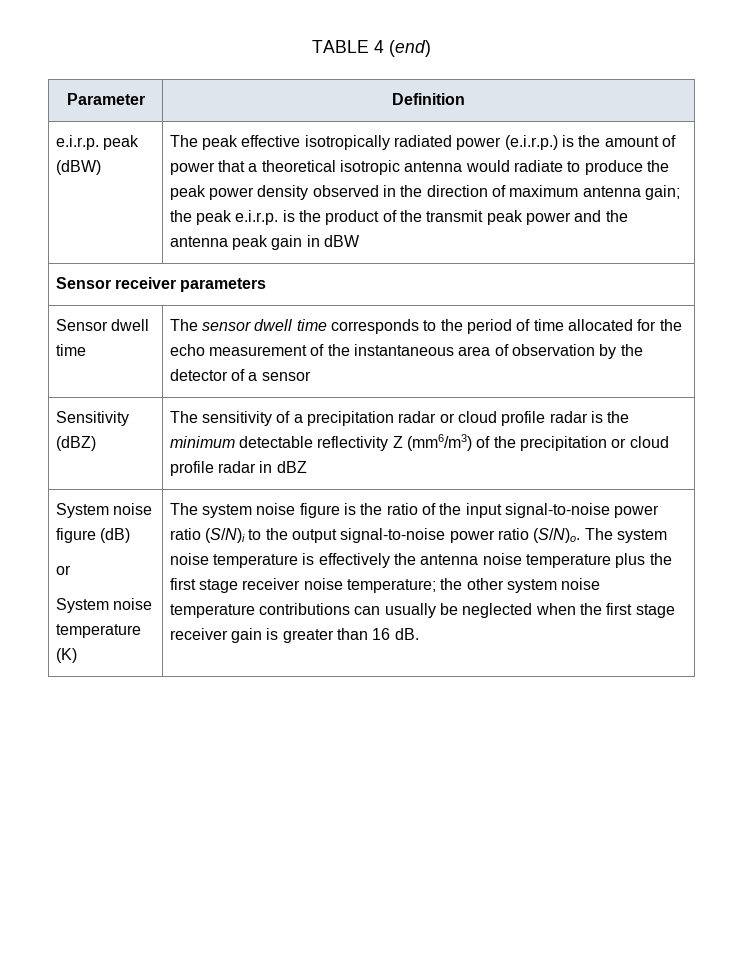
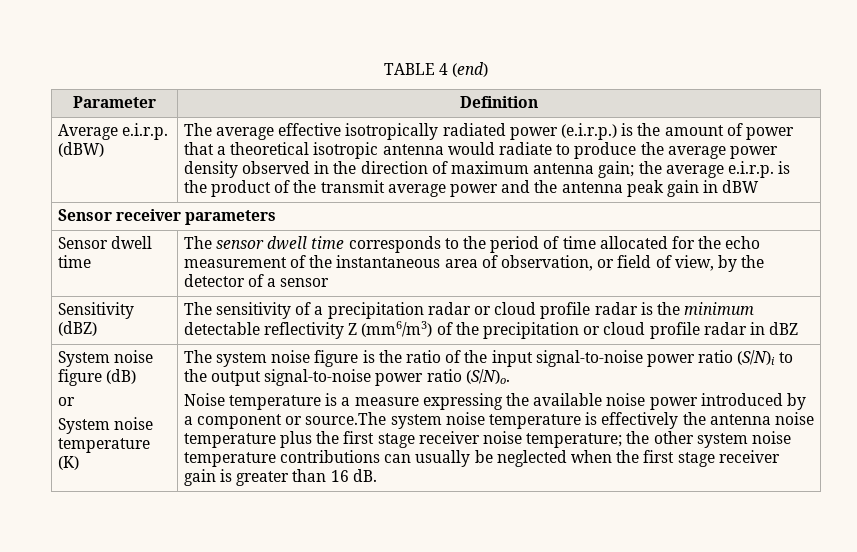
- e.i.r.p. peak (dBW)
+ Average e.i.r.p. (dBW)
- The peak effective isotropically radiated power (e.i.r.p.) is the amount of power that a theoretical isotropic antenna would radiate to produce the peak power density observed in the direction of maximum antenna gain; the peak e.i.r.p. is the product of the transmit peak power and the antenna peak gain in dBW
+ The average effective isotropically radiated power (e.i.r.p.) is the amount of power that a theoretical isotropic antenna would radiate to produce the average power density observed in the direction of maximum antenna gain; the average e.i.r.p. is the product of the transmit average power and the antenna peak gain in dBW
- Sensor dwell time | The sensor dwell time corresponds to the period of time allocated for the echo measurement of the instantaneous area of observation by the detector of a sensor
+ Sensor dwell time | The sensor dwell time corresponds to the period of time allocated for the echo measurement of the instantaneous area of observation, or field of view, by the detector of a sensor
- The system noise figure is the ratio of the input signal-to-noise power ratio (S/N)i to the output signal-to-noise power ratio (S/N)o. The system noise temperature is effectively the antenna noise temperature plus the first stage receiver noise temperature; the other system noise temperature contributions can usually be neglected when the first stage receiver gain is greater than 16 dB.
+ The system noise figure is the ratio of the input signal-to-noise power ratio (S/N)i to the output signal-to-noise power ratio (S/N)o.
+ Noise temperature is a measure expressing the available noise power introduced by a component or source.The system noise temperature is effectively the antenna noise temperature plus the first stage receiver noise temperature; the other system noise temperature contributions can usually be neglected when the first stage receiver gain is greater than 16 dB.

